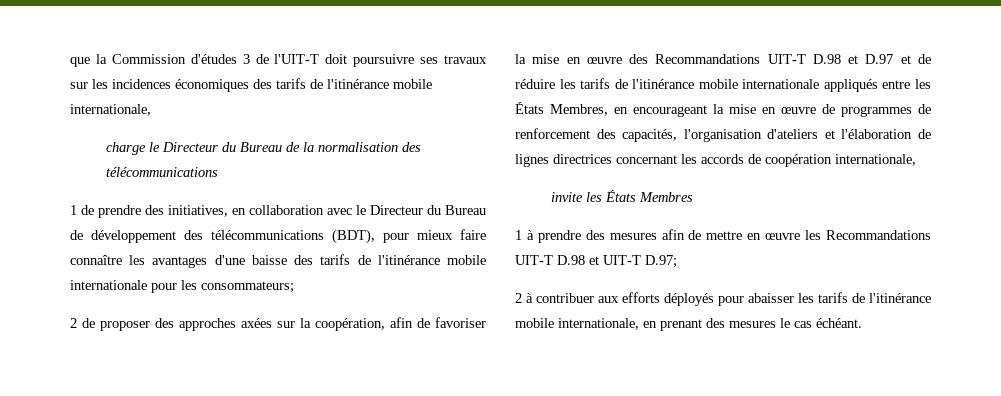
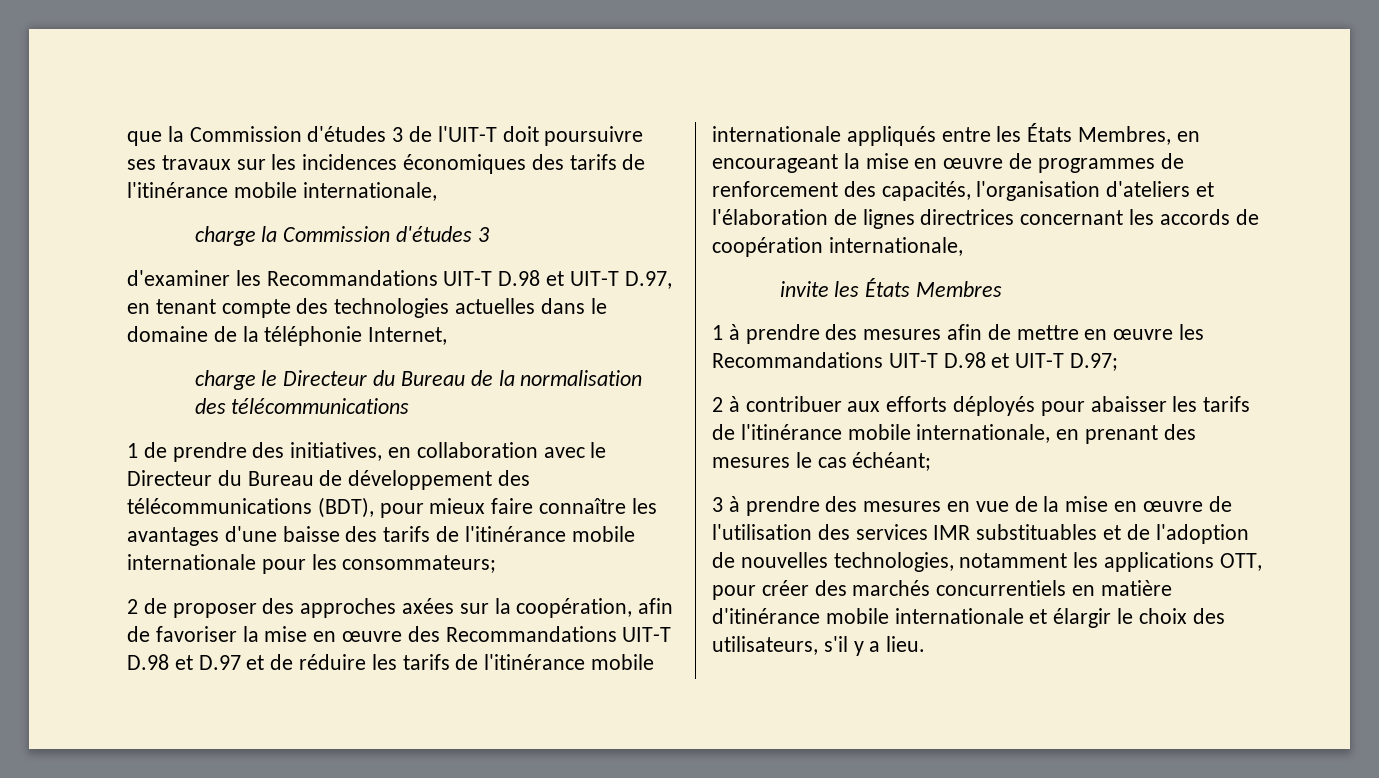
+ charge la Commission d'études 3
+ d'examiner les Recommandations UIT-T D.98 et UIT-T D.97, en tenant compte des technologies actuelles dans le domaine de la téléphonie Internet,
- 2 à contribuer aux efforts déployés pour abaisser les tarifs de l'itinérance mobile internationale, en prenant des mesures le cas échéant.
+ 2 à contribuer aux efforts déployés pour abaisser les tarifs de l'itinérance mobile internationale, en prenant des mesures le cas échéant;
+ 3 à prendre des mesures en vue de la mise en œuvre de l'utilisation des services IMR substituables et de l'adoption de nouvelles technologies, notamment les applications OTT, pour créer des marchés concurrentiels en matière d'itinérance mobile internationale et élargir le choix des utilisateurs, s'il y a lieu.

